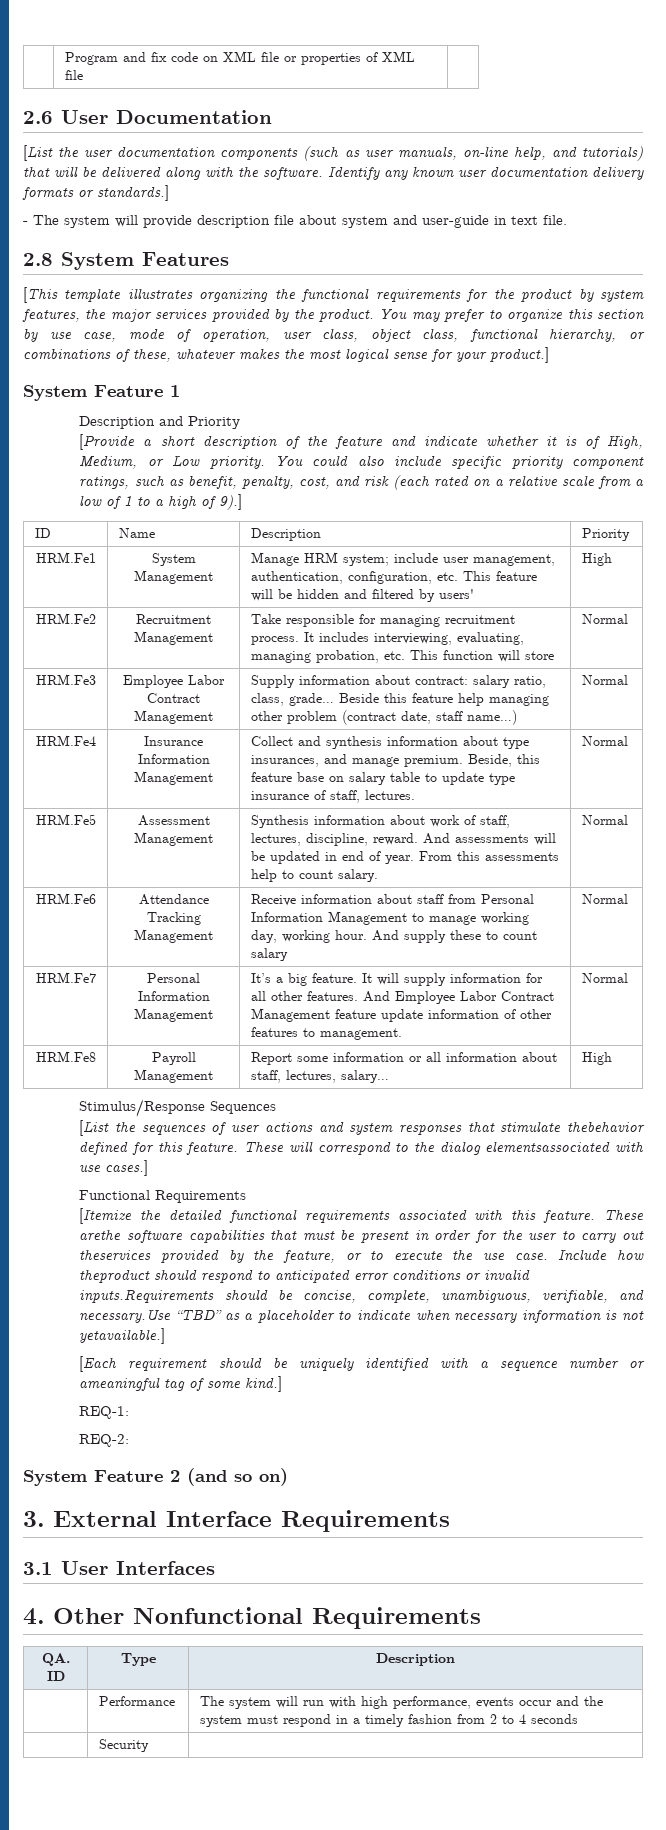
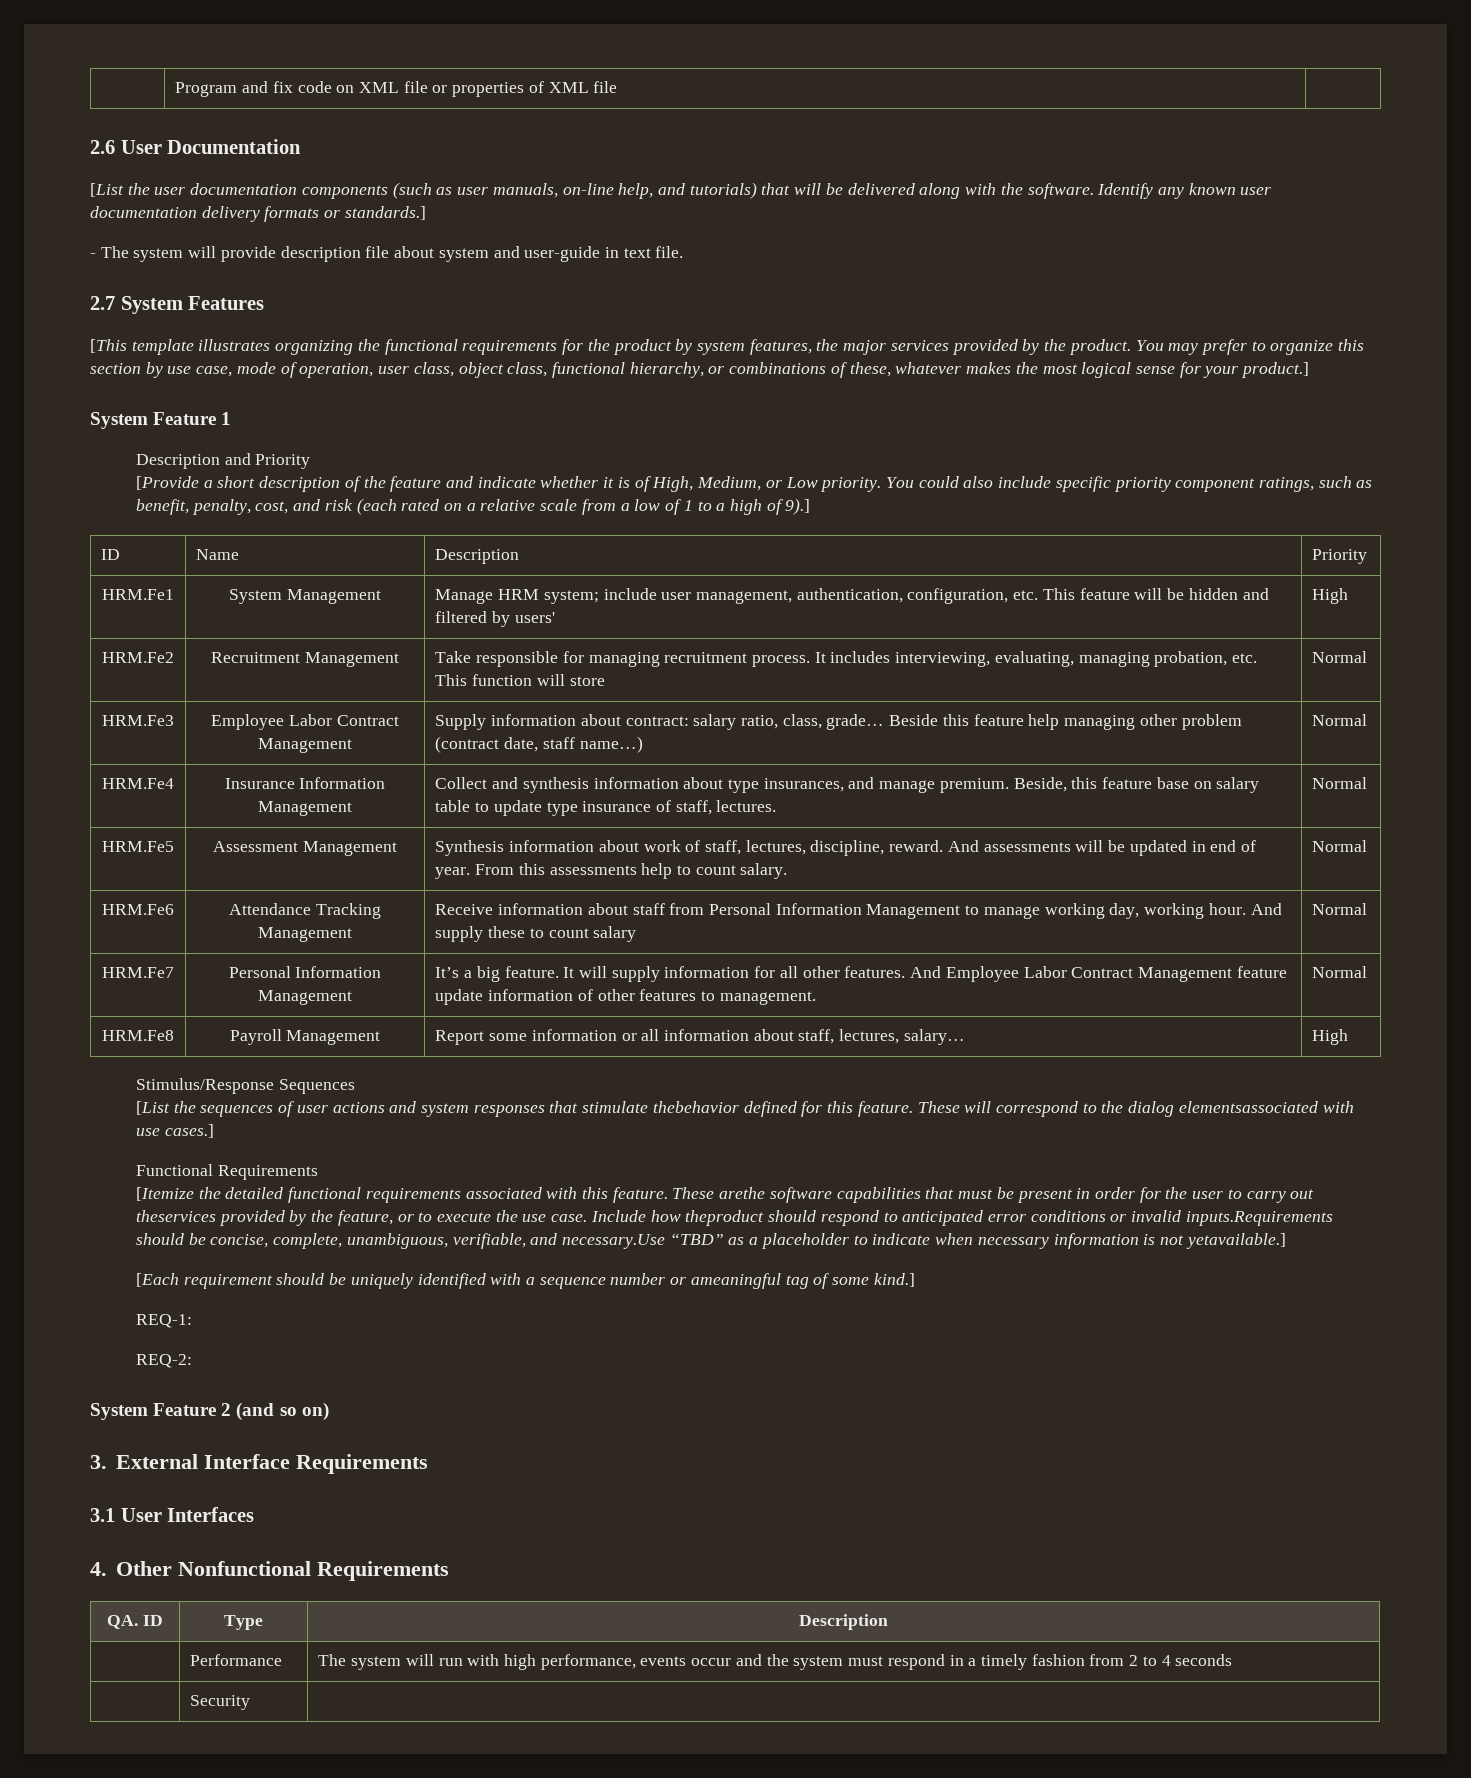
- 2.8 System Features
+ 2.7 System Features

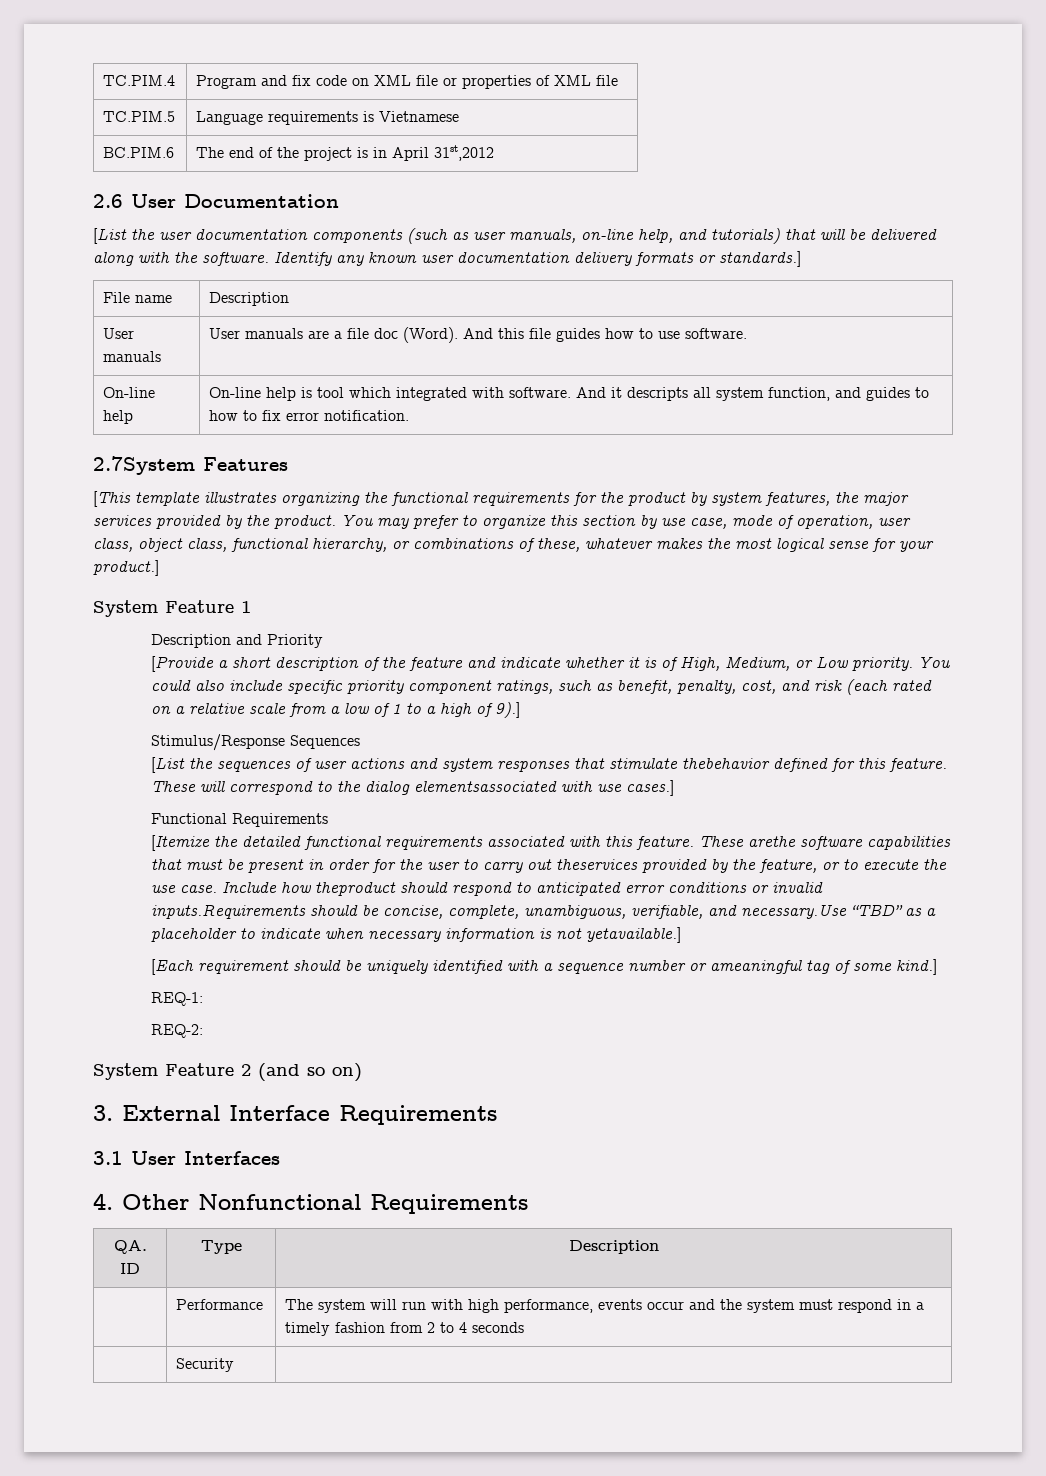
- | Program and fix code on XML file or properties of XML file |
+ TC.PIM.4 | Program and fix code on XML file or properties of XML file
+ TC.PIM.5 | Language requirements is Vietnamese
+ BC.PIM.6 | The end of the project is in April 31st,2012
- - The system will provide description file about system and user-guide in text file.
- 2.7 System Features
+ File name | Description
+ User manuals | User manuals are a file doc (Word). And this file guides how to use software.
+ On-line help | On-line help is tool which integrated with software. And it descripts all system function, and guides to how to fix error notification.
+ 2.7System Features
- ID | Name | Description | Priority
- HRM.Fe1 | System Management | Manage HRM system; include user management, authentication, configuration, etc. This feature will be hidden and filtered by users' | High
- HRM.Fe2 | Recruitment Management | Take responsible for managing recruitment process. It includes interviewing, evaluating, managing probation, etc. This function will store | Normal
- HRM.Fe3 | Employee Labor Contract Management | Supply information about contract: salary ratio, class, grade… Beside this feature help managing other problem (contract date, staff name…) | Normal
- HRM.Fe4 | Insurance Information Management | Collect and synthesis information about type insurances, and manage premium. Beside, this feature base on salary table to update type insurance of staff, lectures. | Normal
- HRM.Fe5 | Assessment Management | Synthesis information about work of staff, lectures, discipline, reward. And assessments will be updated in end of year. From this assessments help to count salary. | Normal
- HRM.Fe6 | Attendance Tracking Management | Receive information about staff from Personal Information Management to manage working day, working hour. And supply these to count salary | Normal
- HRM.Fe7 | Personal Information Management | It’s a big feature. It will supply information for all other features. And Employee Labor Contract Management feature update information of other features to management. | Normal
- HRM.Fe8 | Payroll Management | Report some information or all information about staff, lectures, salary… | High

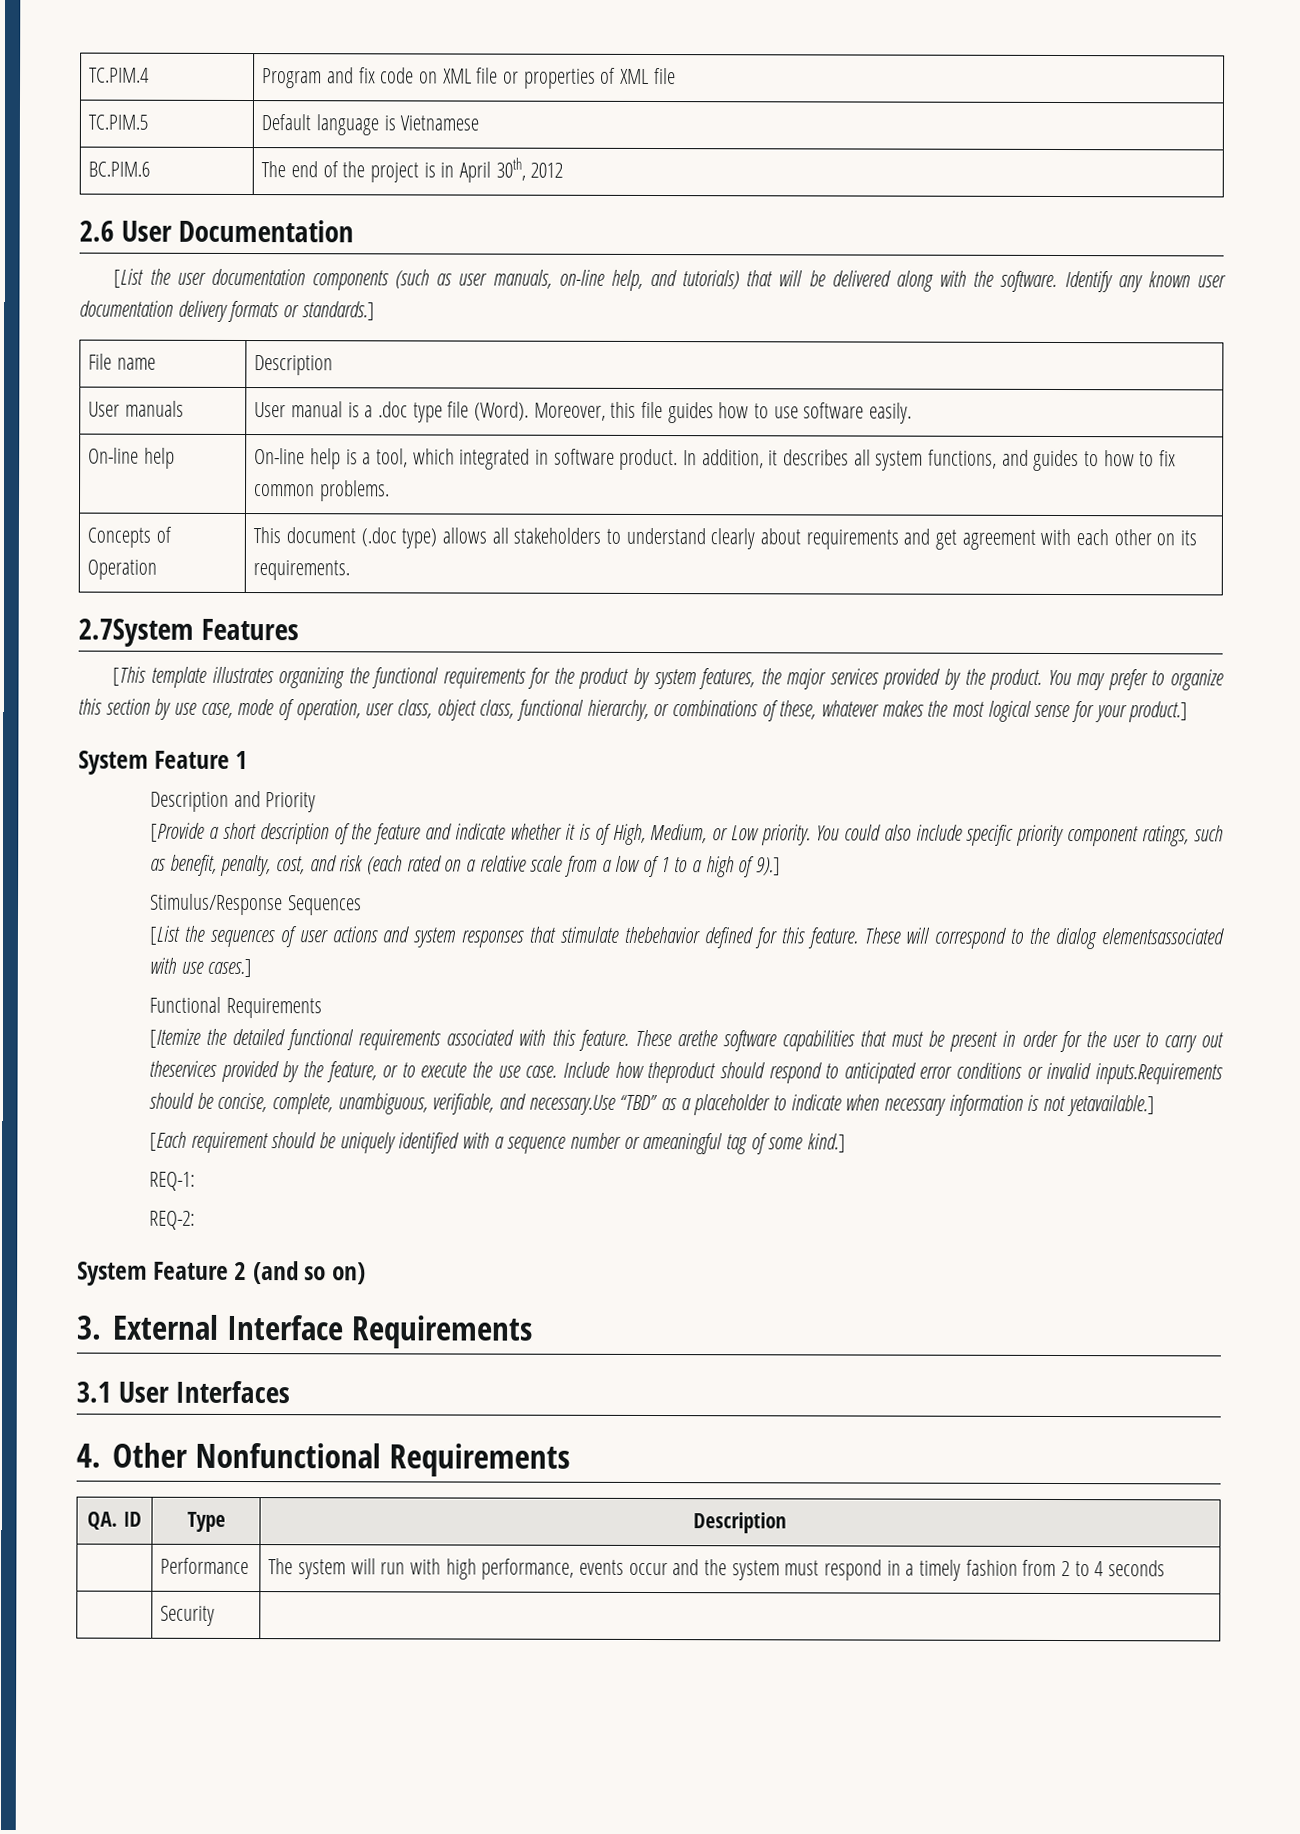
- TC.PIM.5 | Language requirements is Vietnamese
+ TC.PIM.5 | Default language is Vietnamese
- BC.PIM.6 | The end of the project is in April 31st,2012
+ BC.PIM.6 | The end of the project is in April 30th, 2012
- User manuals | User manuals are a file doc (Word). And this file guides how to use software.
+ User manuals | User manual is a .doc type file (Word). Moreover, this file guides how to use software easily.
- On-line help | On-line help is tool which integrated with software. And it descripts all system function, and guides to how to fix error notification.
+ On-line help | On-line help is a tool, which integrated in software product. In addition, it describes all system functions, and guides to how to fix common problems.
+ Concepts of Operation | This document (.doc type) allows all stakeholders to understand clearly about requirements and get agreement with each other on its requirements.

